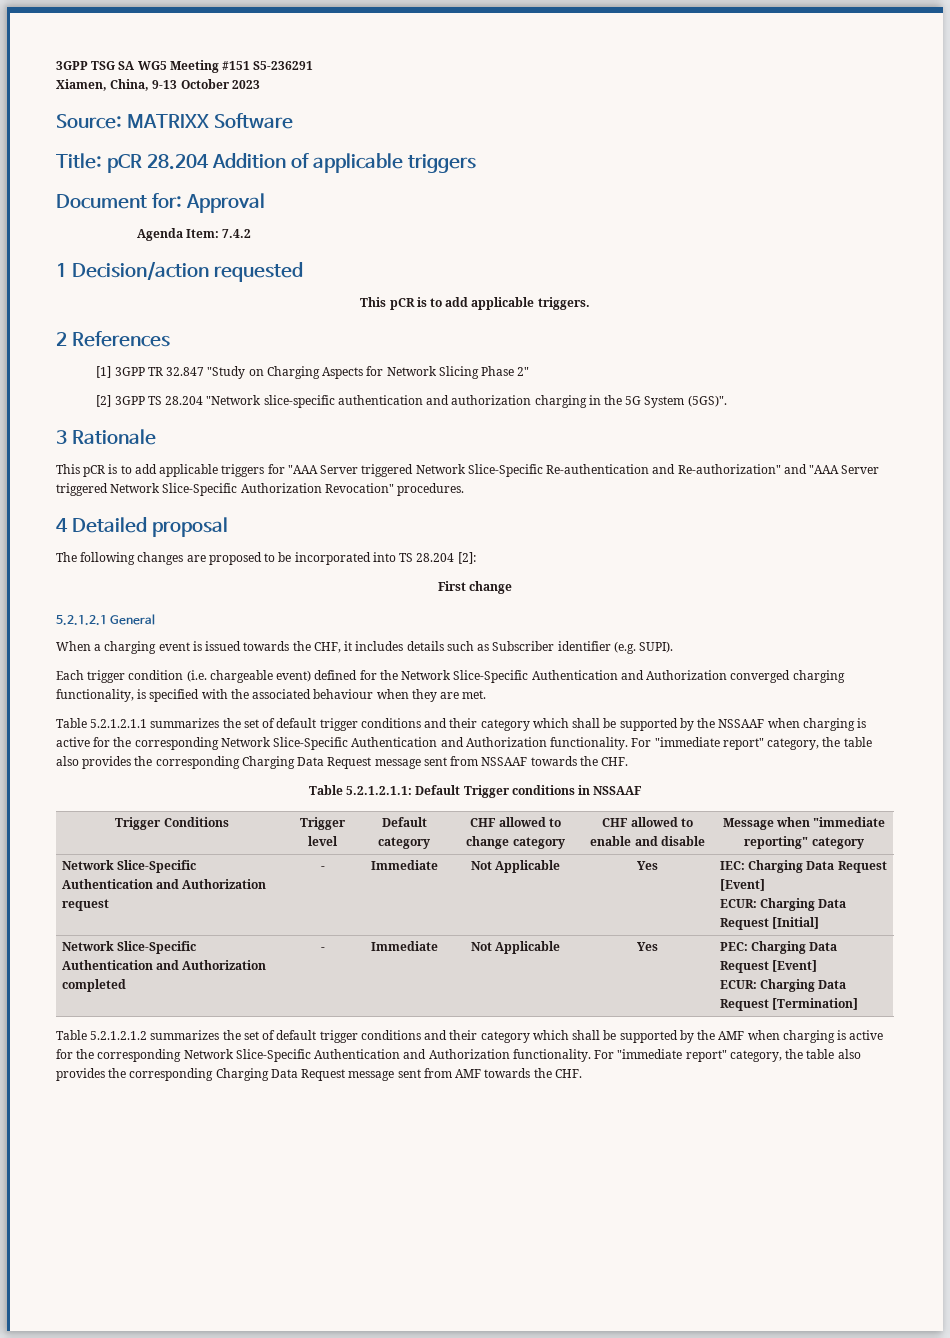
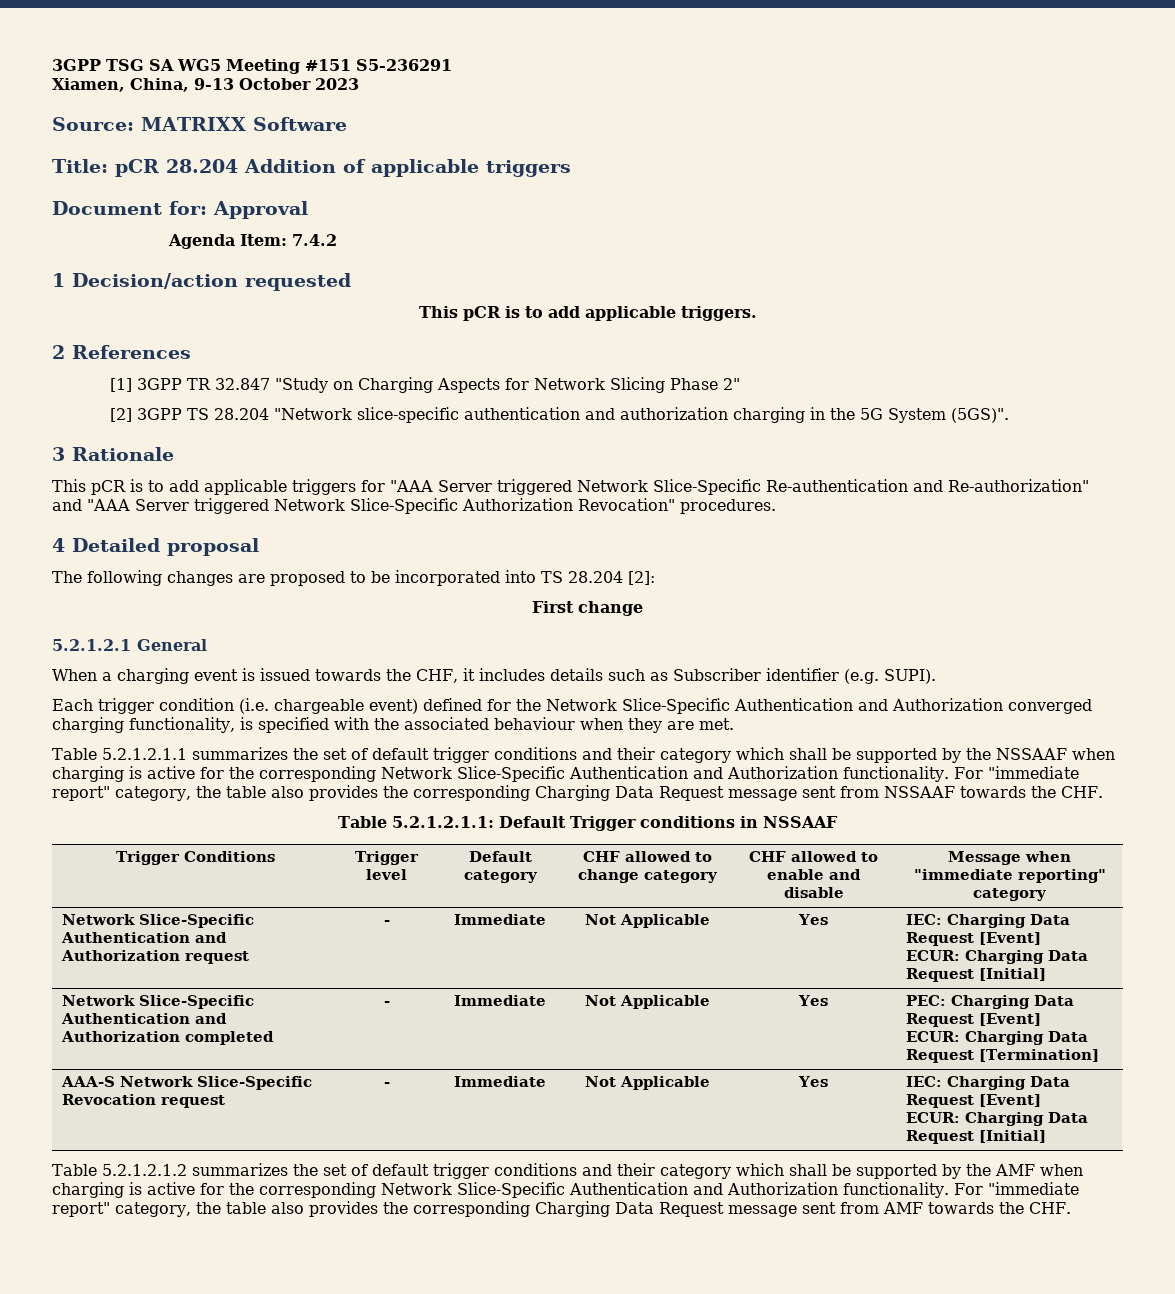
+ AAA-S Network Slice-Specific Revocation request | - | Immediate | Not Applicable | Yes | IEC: Charging Data Request [Event]
+ ECUR: Charging Data Request [Initial]

